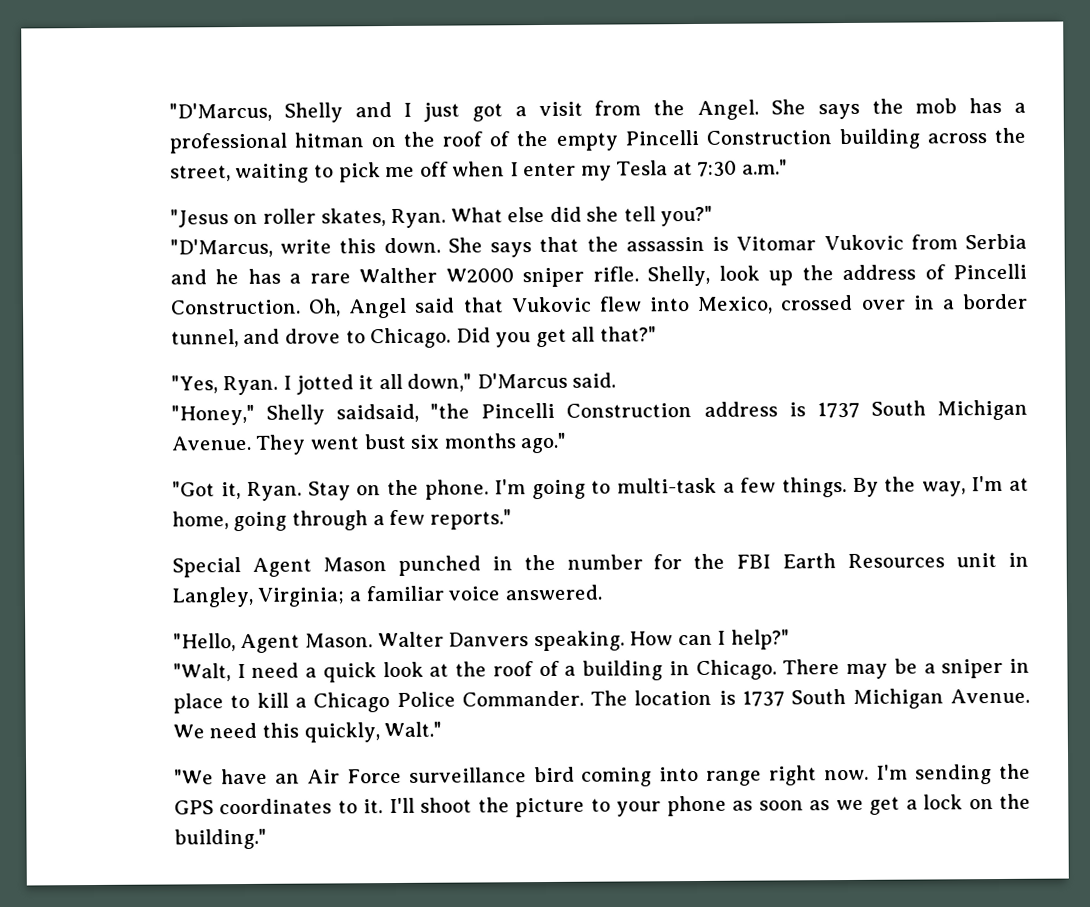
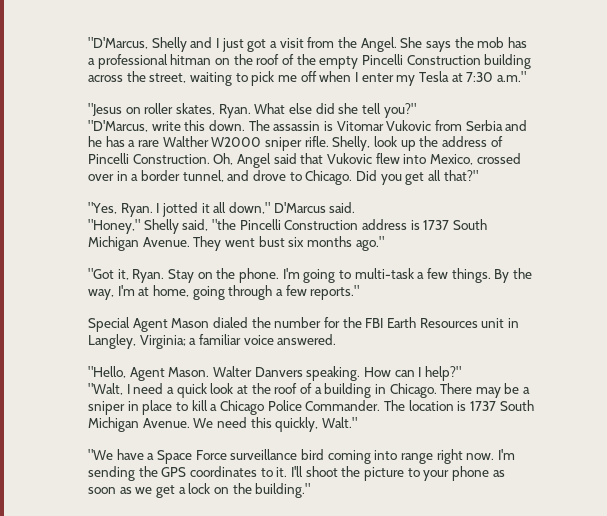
- She says that the assassin is Vitomar Vukovic from Serbia and he has a rare Walther W2000 sniper rifle.
+ The assassin is Vitomar Vukovic from Serbia and he has a rare Walther W2000 sniper rifle.
- "Honey," Shelly saidsaid, "the Pincelli Construction address is 1737 South Michigan Avenue.
+ "Honey," Shelly said, "the Pincelli Construction address is 1737 South Michigan Avenue.
- Special Agent Mason punched in the number for the FBI Earth Resources unit in Langley, Virginia; a familiar voice answered.
+ Special Agent Mason dialed the number for the FBI Earth Resources unit in Langley, Virginia; a familiar voice answered.
- "We have an Air Force surveillance bird coming into range right now.
+ "We have a Space Force surveillance bird coming into range right now.

